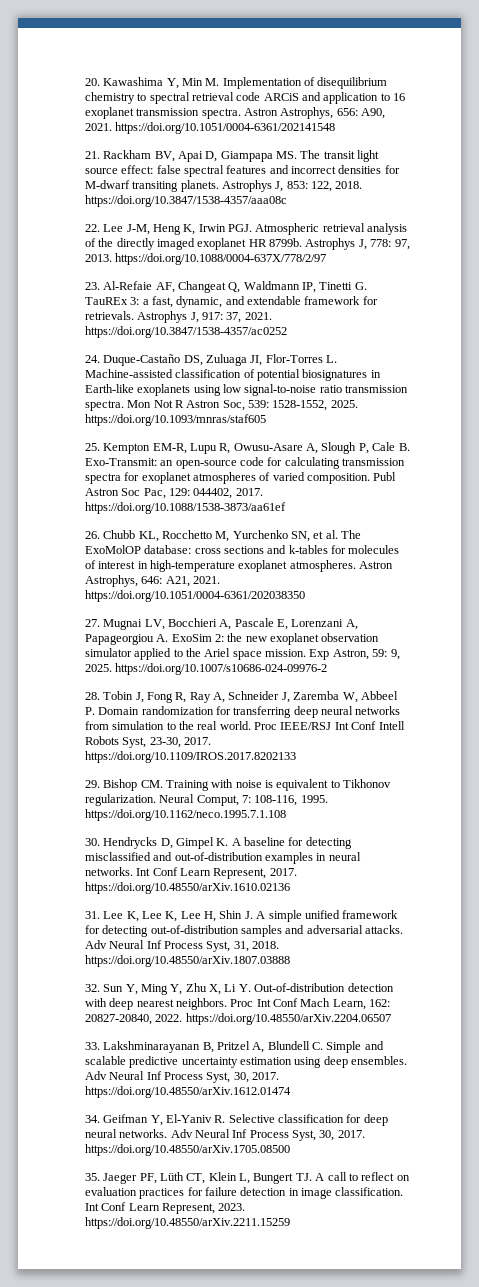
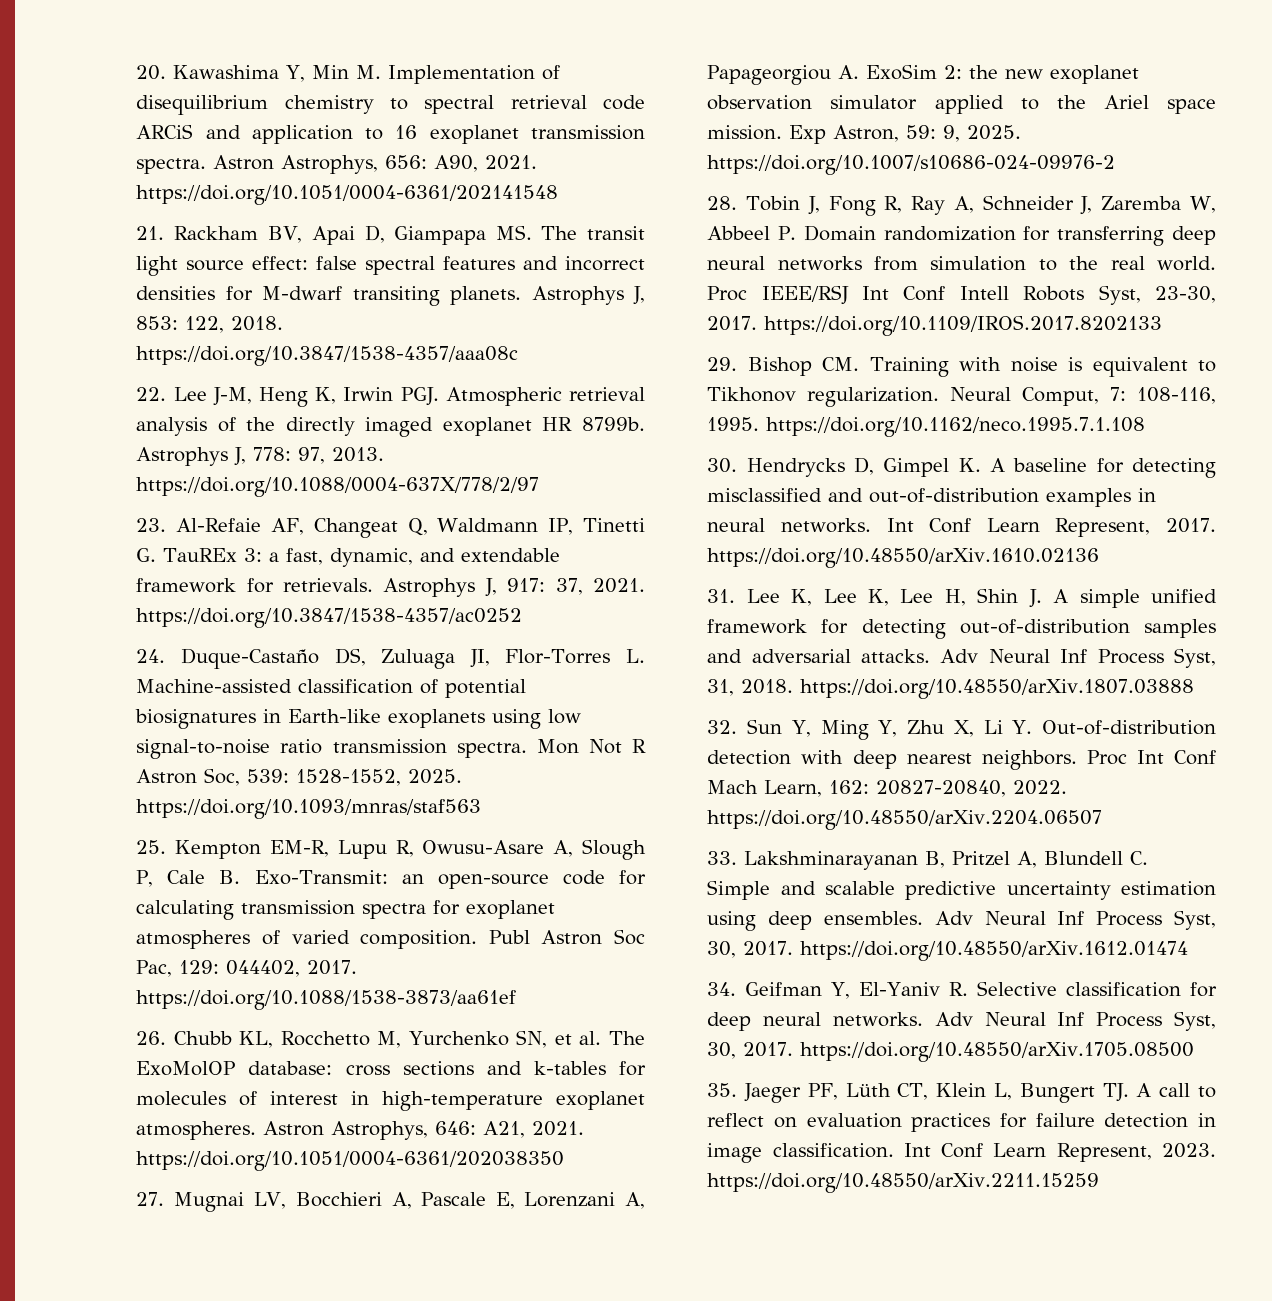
- Mon Not R Astron Soc, 539: 1528-1552, 2025. https://doi.org/10.1093/mnras/staf605
+ Mon Not R Astron Soc, 539: 1528-1552, 2025. https://doi.org/10.1093/mnras/staf563

